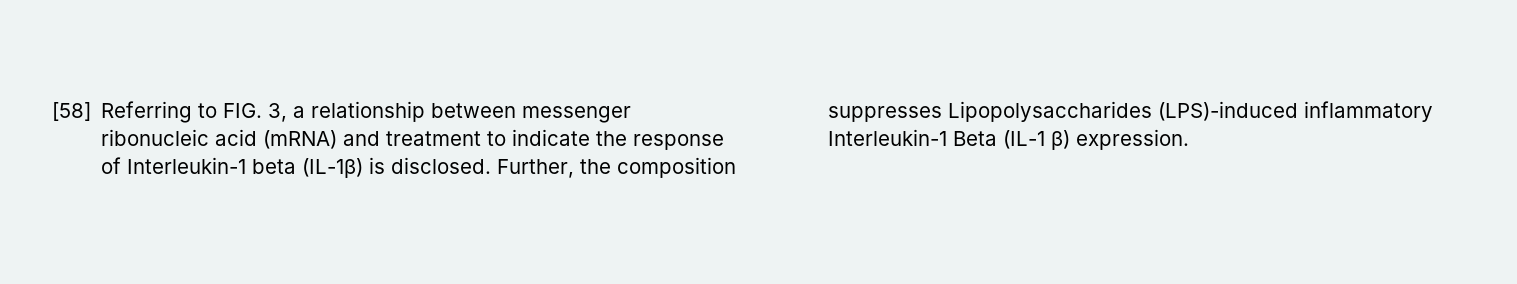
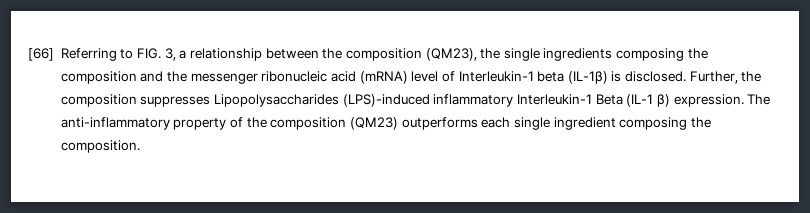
- [58] Referring to FIG. 3, a relationship between messenger ribonucleic acid (mRNA) and treatment to indicate the response of Interleukin-1 beta (IL-1β) is disclosed.
+ [66] Referring to FIG. 3, a relationship between the composition (QM23), the single ingredients composing the composition and the messenger ribonucleic acid (mRNA) level of Interleukin-1 beta (IL-1β) is disclosed.
+ The anti-inflammatory property of the composition (QM23) outperforms each single ingredient composing the composition.

